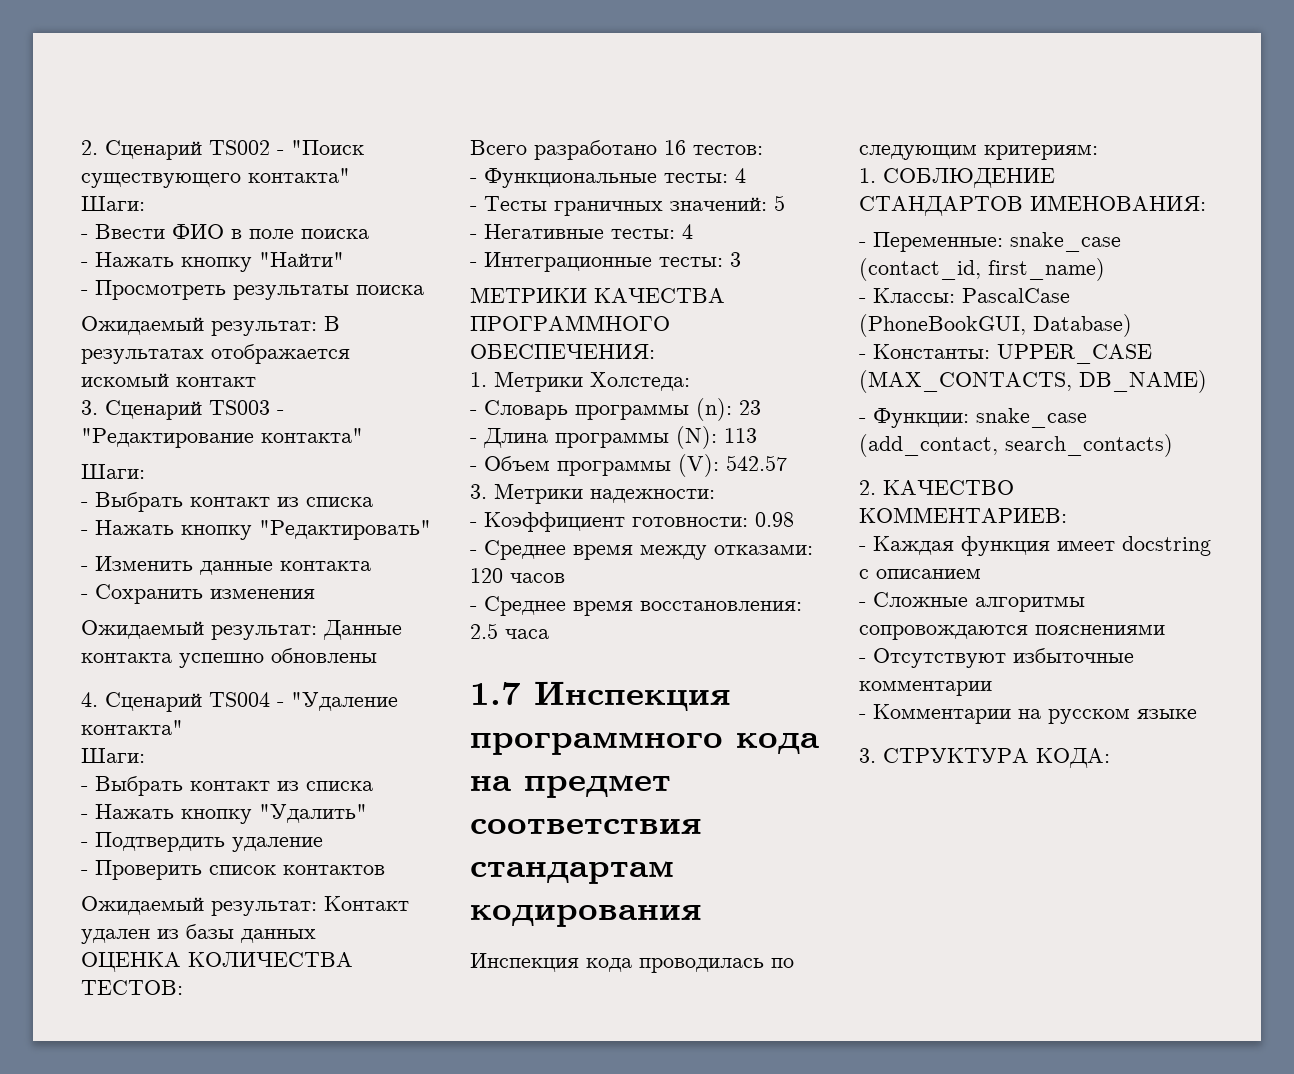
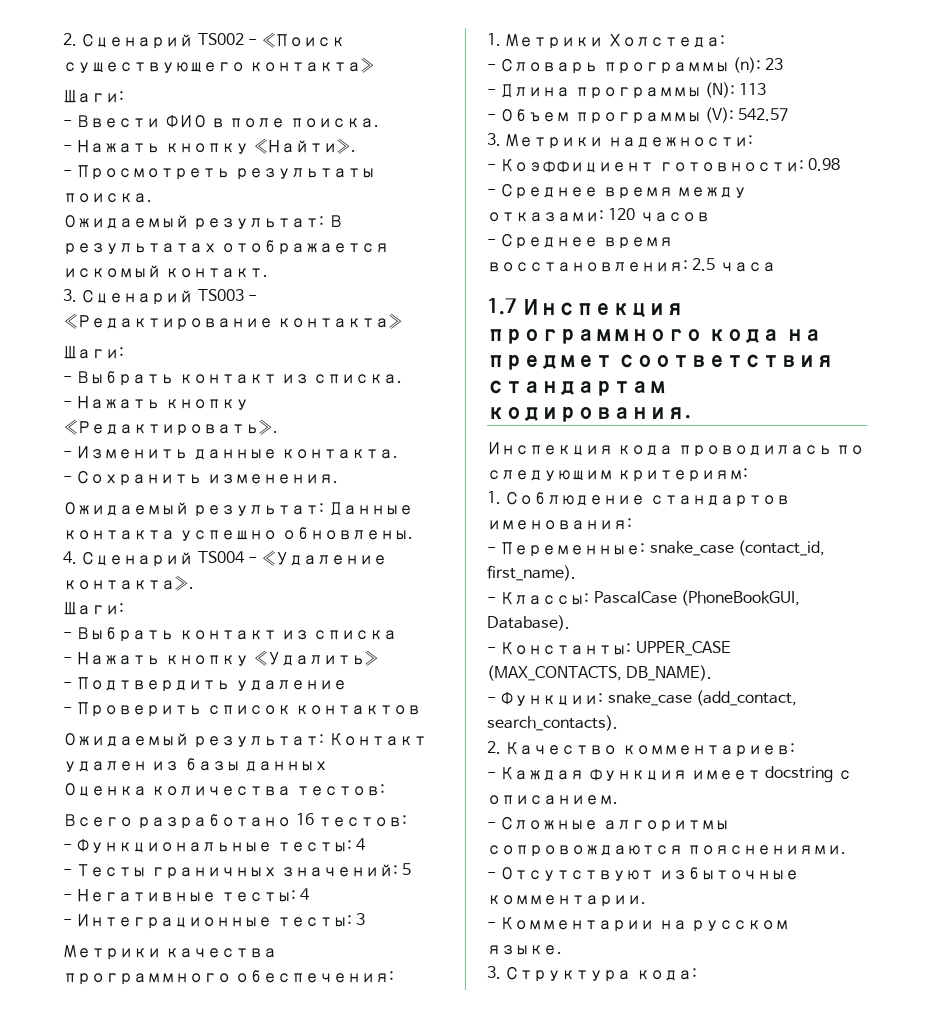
- 2. Сценарий TS002 - "Поиск существующего контакта"
+ 2. Сценарий TS002 - «Поиск существующего контакта»
- - Ввести ФИО в поле поиска
- - Нажать кнопку "Найти"
+ - Ввести ФИО в поле поиска.
+ - Нажать кнопку «Найти».
- - Просмотреть результаты поиска
+ - Просмотреть результаты поиска.
- Ожидаемый результат: В результатах отображается искомый контакт
+ Ожидаемый результат: В результатах отображается искомый контакт.
- 3. Сценарий TS003 - "Редактирование контакта"
+ 3. Сценарий TS003 - «Редактирование контакта»
+ Шаги:
+ - Выбрать контакт из списка.
+ - Нажать кнопку «Редактировать».
+ - Изменить данные контакта.
+ - Сохранить изменения.
+ Ожидаемый результат: Данные контакта успешно обновлены.
+ 4. Сценарий TS004 - «Удаление контакта».
  Шаги:
  - Выбрать контакт из списка
- - Нажать кнопку "Редактировать"
- - Изменить данные контакта
- - Сохранить изменения
- Ожидаемый результат: Данные контакта успешно обновлены
- 4. Сценарий TS004 - "Удаление контакта"
- Шаги:
- - Выбрать контакт из списка
- - Нажать кнопку "Удалить"
+ - Нажать кнопку «Удалить»
- ОЦЕНКА КОЛИЧЕСТВА ТЕСТОВ:
+ Оценка количества тестов:
- МЕТРИКИ КАЧЕСТВА ПРОГРАММНОГО ОБЕСПЕЧЕНИЯ:
+ Метрики качества программного обеспечения:
- 1.7 Инспекция программного кода на предмет соответствия стандартам кодирования
+ 1.7 Инспекция программного кода на предмет соответствия стандартам кодирования.
- 1. СОБЛЮДЕНИЕ СТАНДАРТОВ ИМЕНОВАНИЯ:
+ 1. Соблюдение стандартов именования:
- - Переменные: snake_case (contact_id, first_name)
+ - Переменные: snake_case (contact_id, first_name).
- - Классы: PascalCase (PhoneBookGUI, Database)
+ - Классы: PascalCase (PhoneBookGUI, Database).
- - Константы: UPPER_CASE (MAX_CONTACTS, DB_NAME)
+ - Константы: UPPER_CASE (MAX_CONTACTS, DB_NAME).
- - Функции: snake_case (add_contact, search_contacts)
- 2. КАЧЕСТВО КОММЕНТАРИЕВ:
+ - Функции: snake_case (add_contact, search_contacts).
+ 2. Качество комментариев:
- - Каждая функция имеет docstring с описанием
+ - Каждая функция имеет docstring с описанием.
- - Сложные алгоритмы сопровождаются пояснениями
+ - Сложные алгоритмы сопровождаются пояснениями.
- - Отсутствуют избыточные комментарии
+ - Отсутствуют избыточные комментарии.
- - Комментарии на русском языке
- 3. СТРУКТУРА КОДА:
+ - Комментарии на русском языке.
+ 3. Структура кода:

